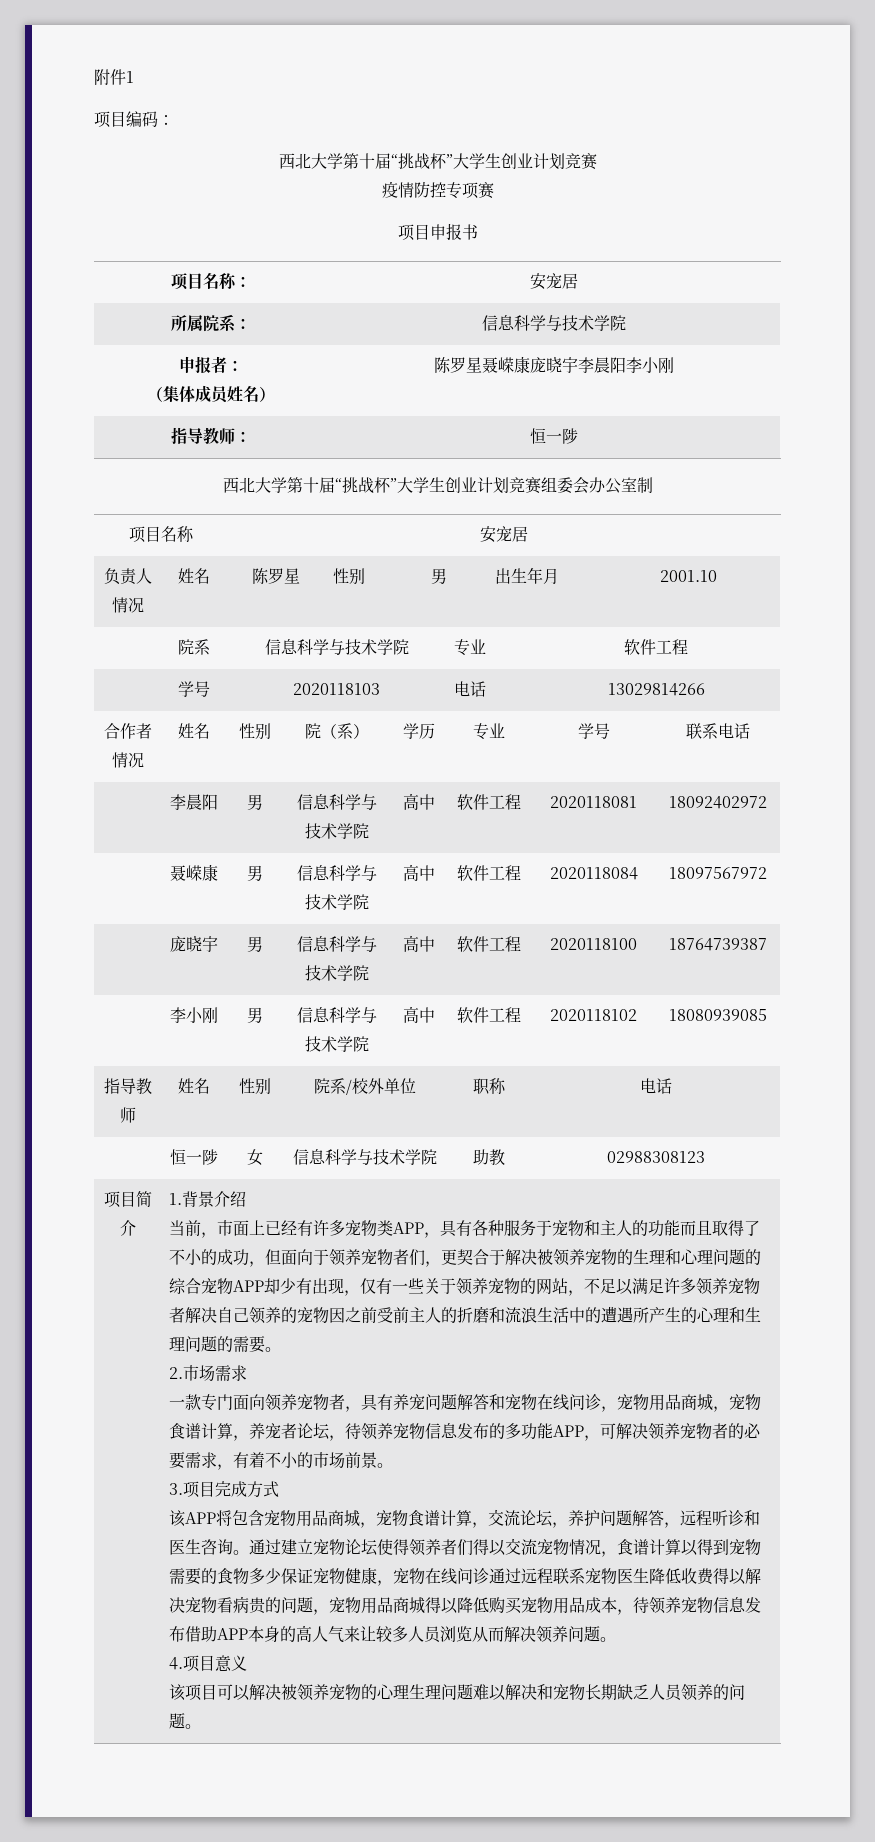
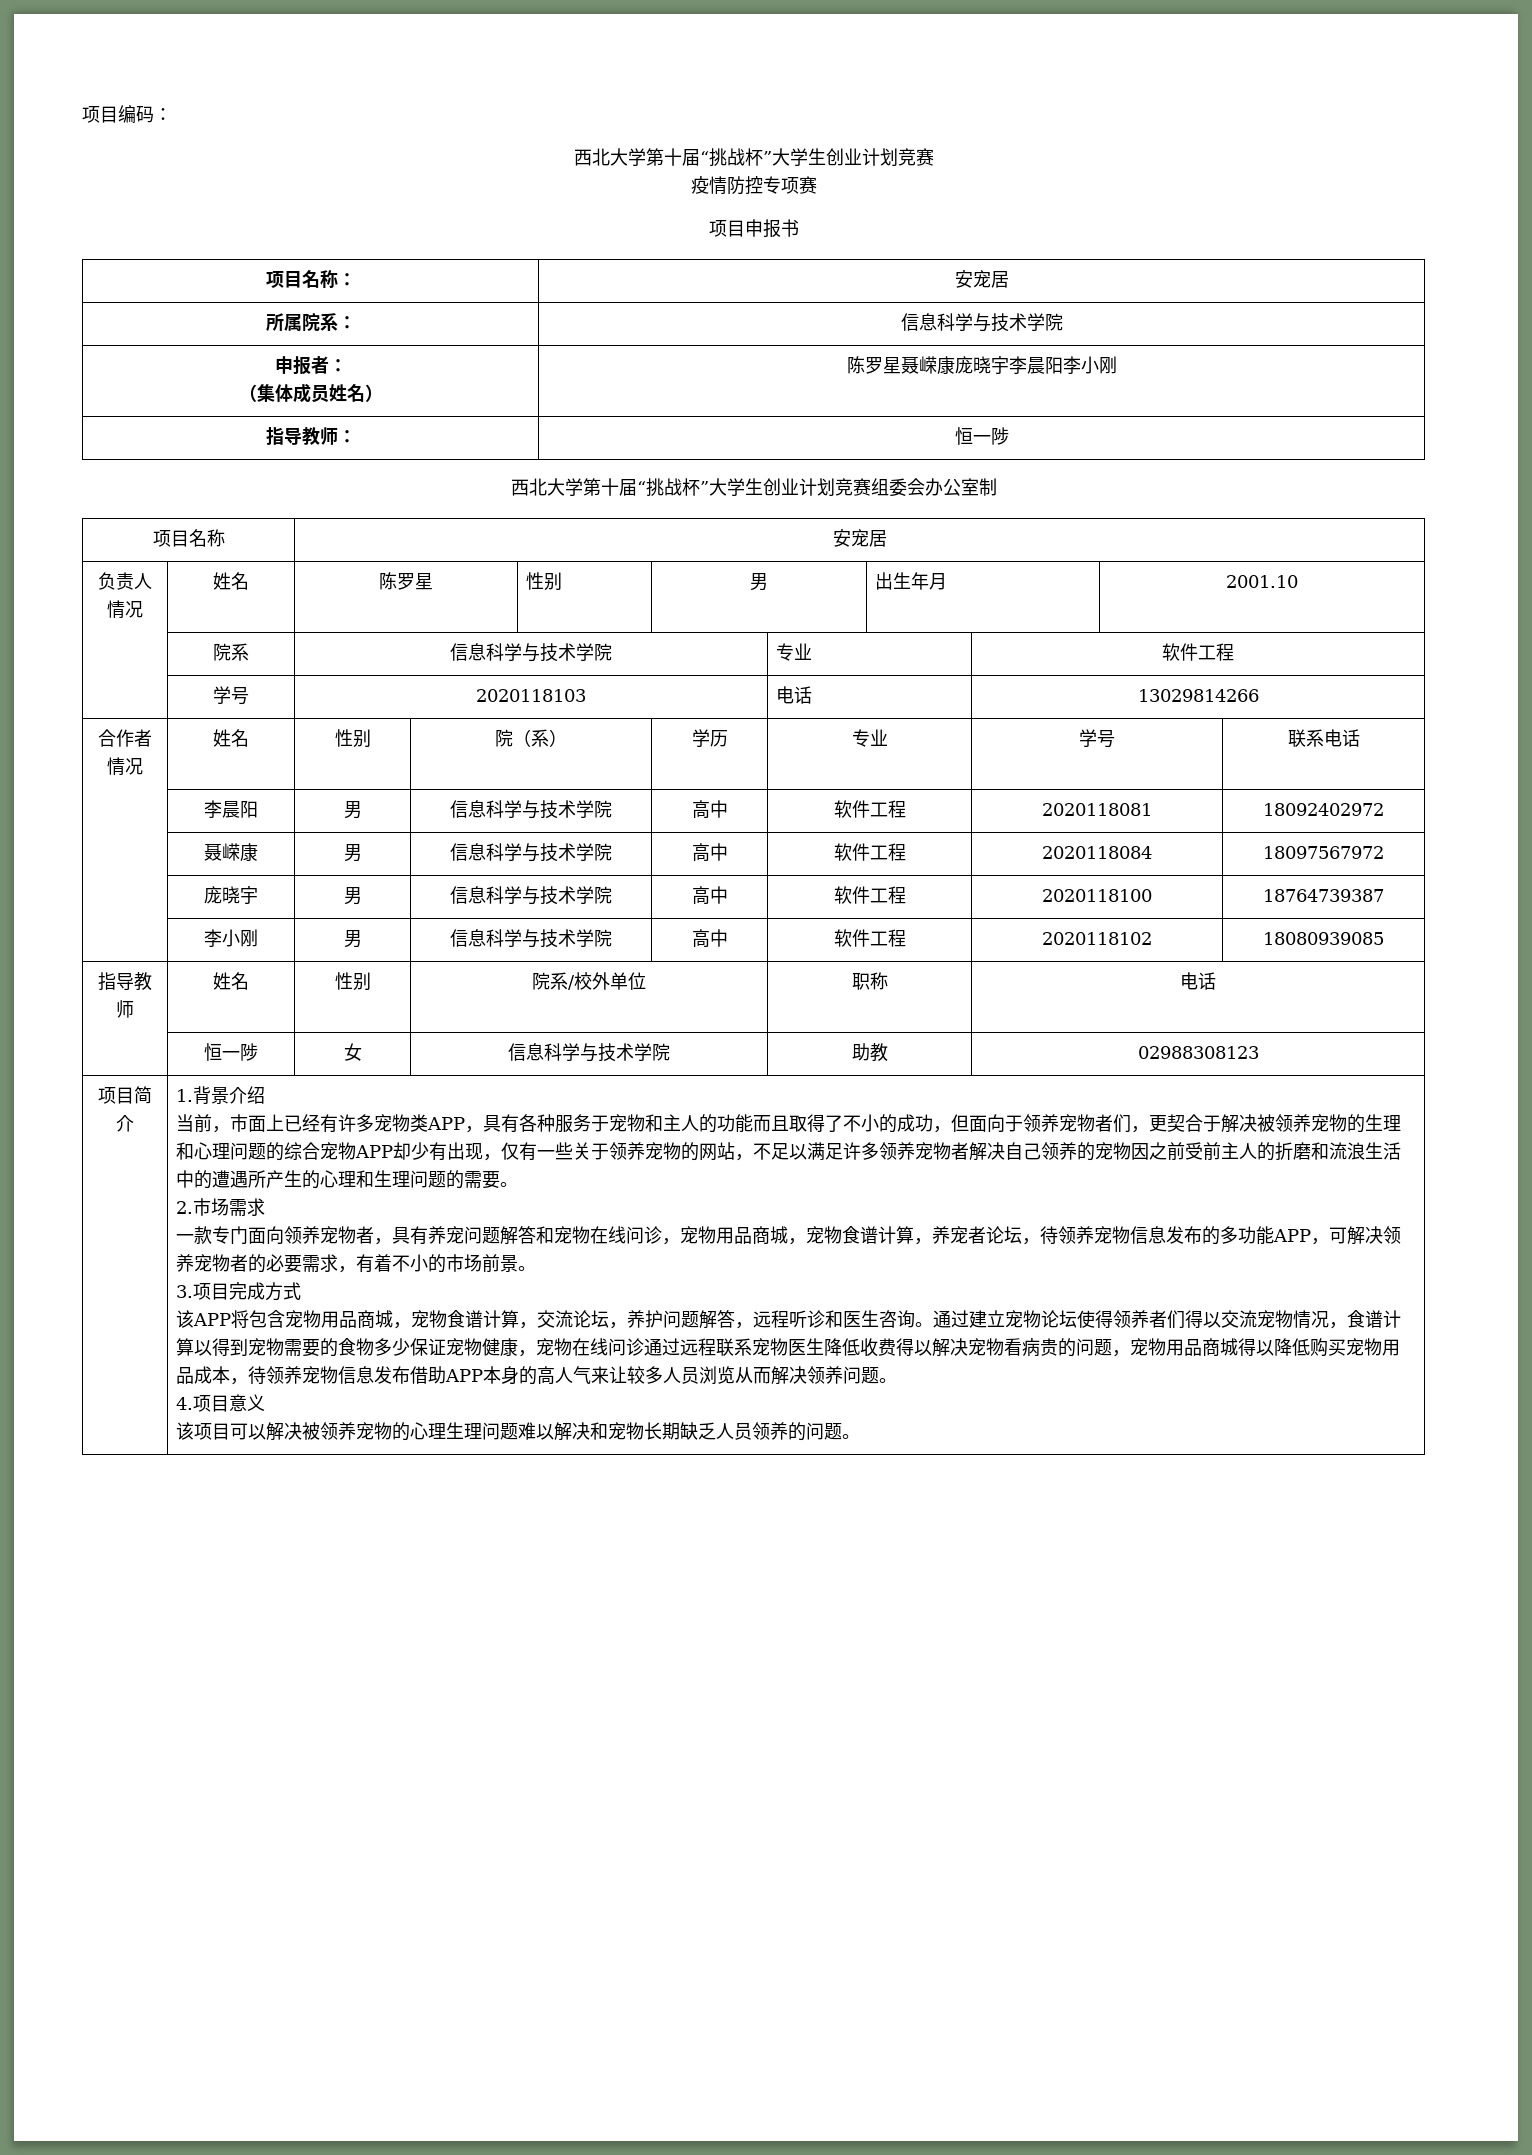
- 附件1

